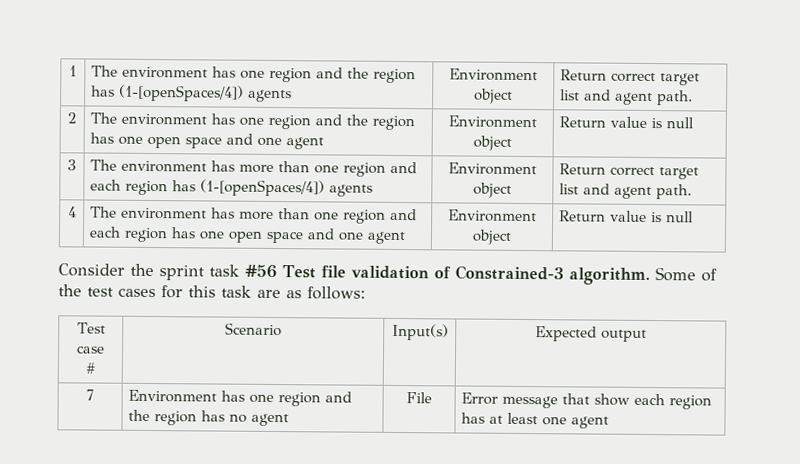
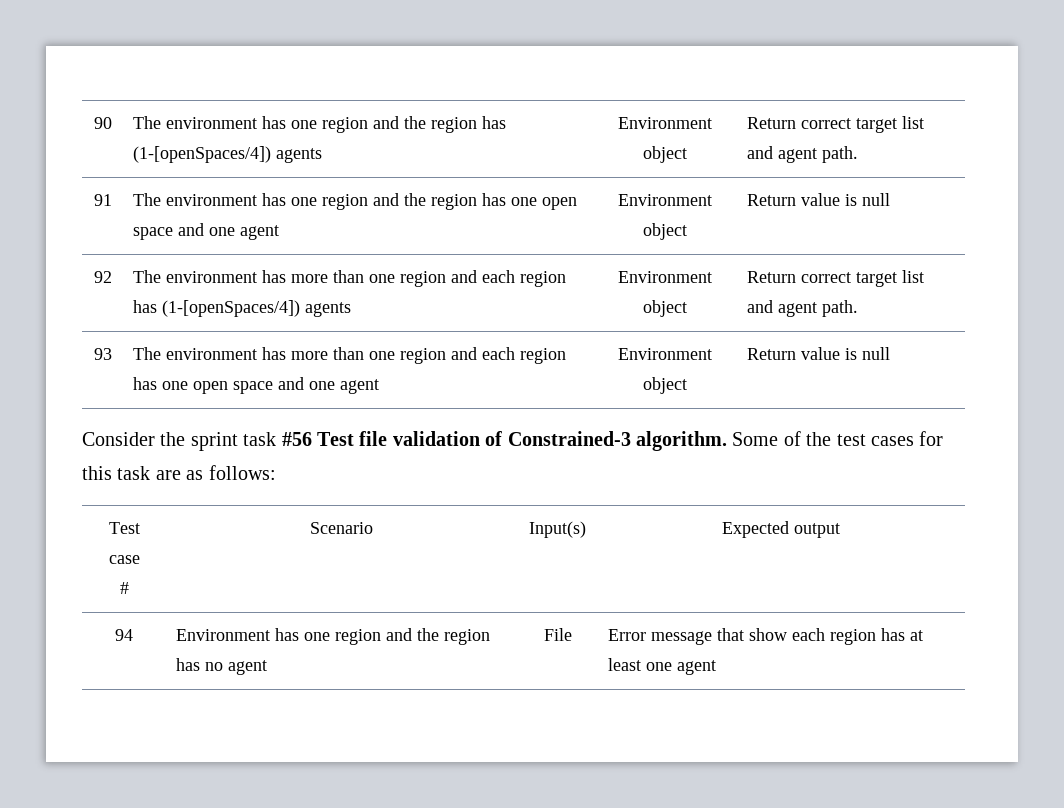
- 1 | The environment has one region and the region has (1-[openSpaces/4]) agents | Environment object | Return correct target list and agent path.
+ 90 | The environment has one region and the region has (1-[openSpaces/4]) agents | Environment object | Return correct target list and agent path.
- 2 | The environment has one region and the region has one open space and one agent | Environment object | Return value is null
+ 91 | The environment has one region and the region has one open space and one agent | Environment object | Return value is null
- 3 | The environment has more than one region and each region has (1-[openSpaces/4]) agents | Environment object | Return correct target list and agent path.
+ 92 | The environment has more than one region and each region has (1-[openSpaces/4]) agents | Environment object | Return correct target list and agent path.
- 4 | The environment has more than one region and each region has one open space and one agent | Environment object | Return value is null
+ 93 | The environment has more than one region and each region has one open space and one agent | Environment object | Return value is null
- 7 | Environment has one region and the region has no agent | File | Error message that show each region has at least one agent
+ 94 | Environment has one region and the region has no agent | File | Error message that show each region has at least one agent

